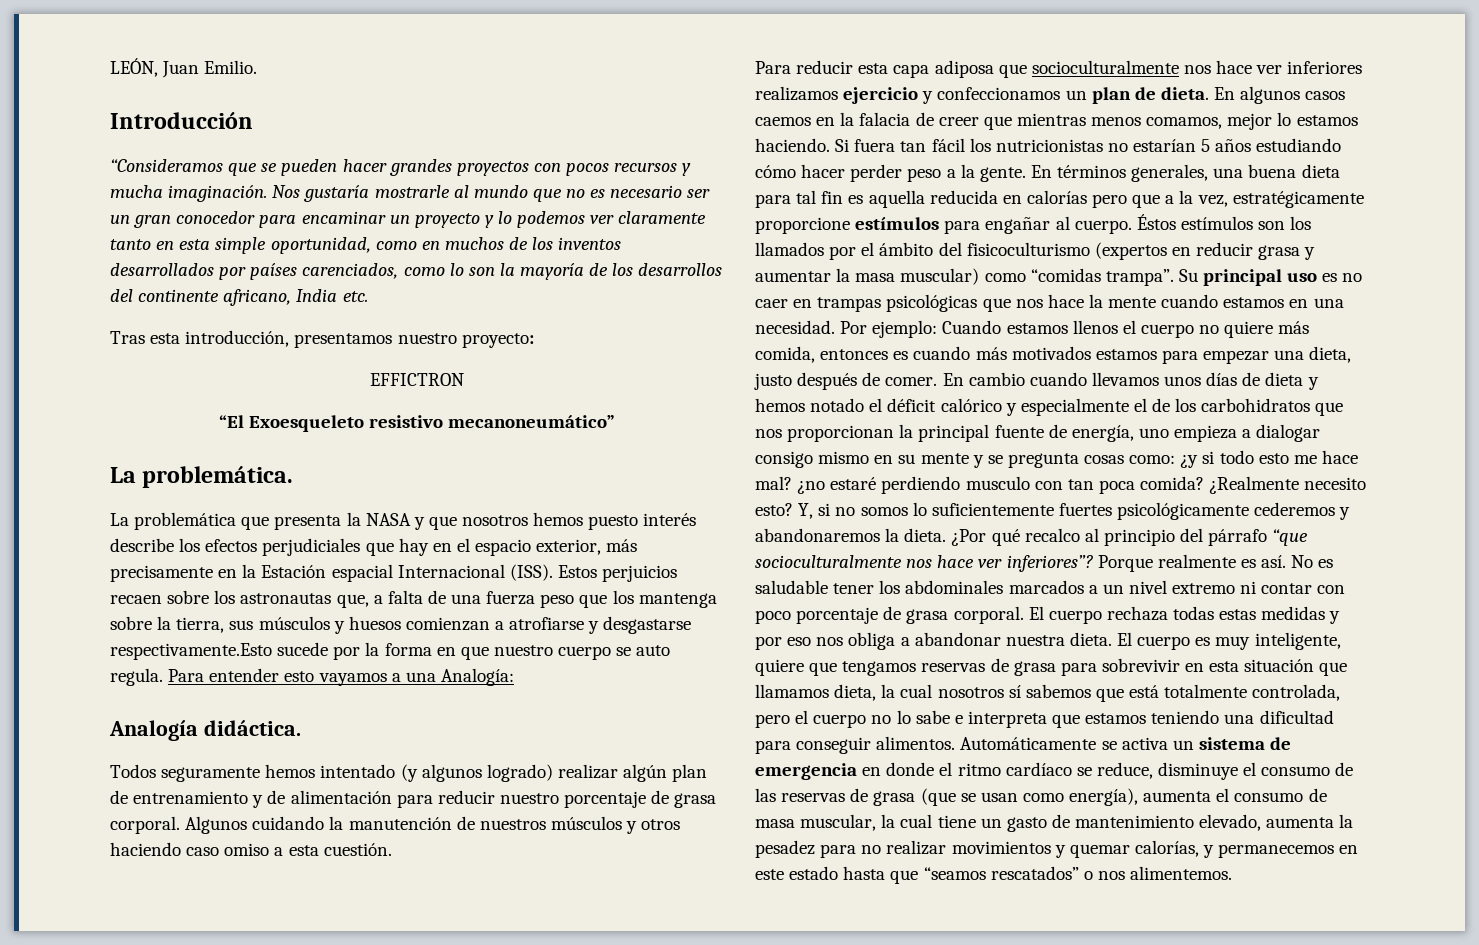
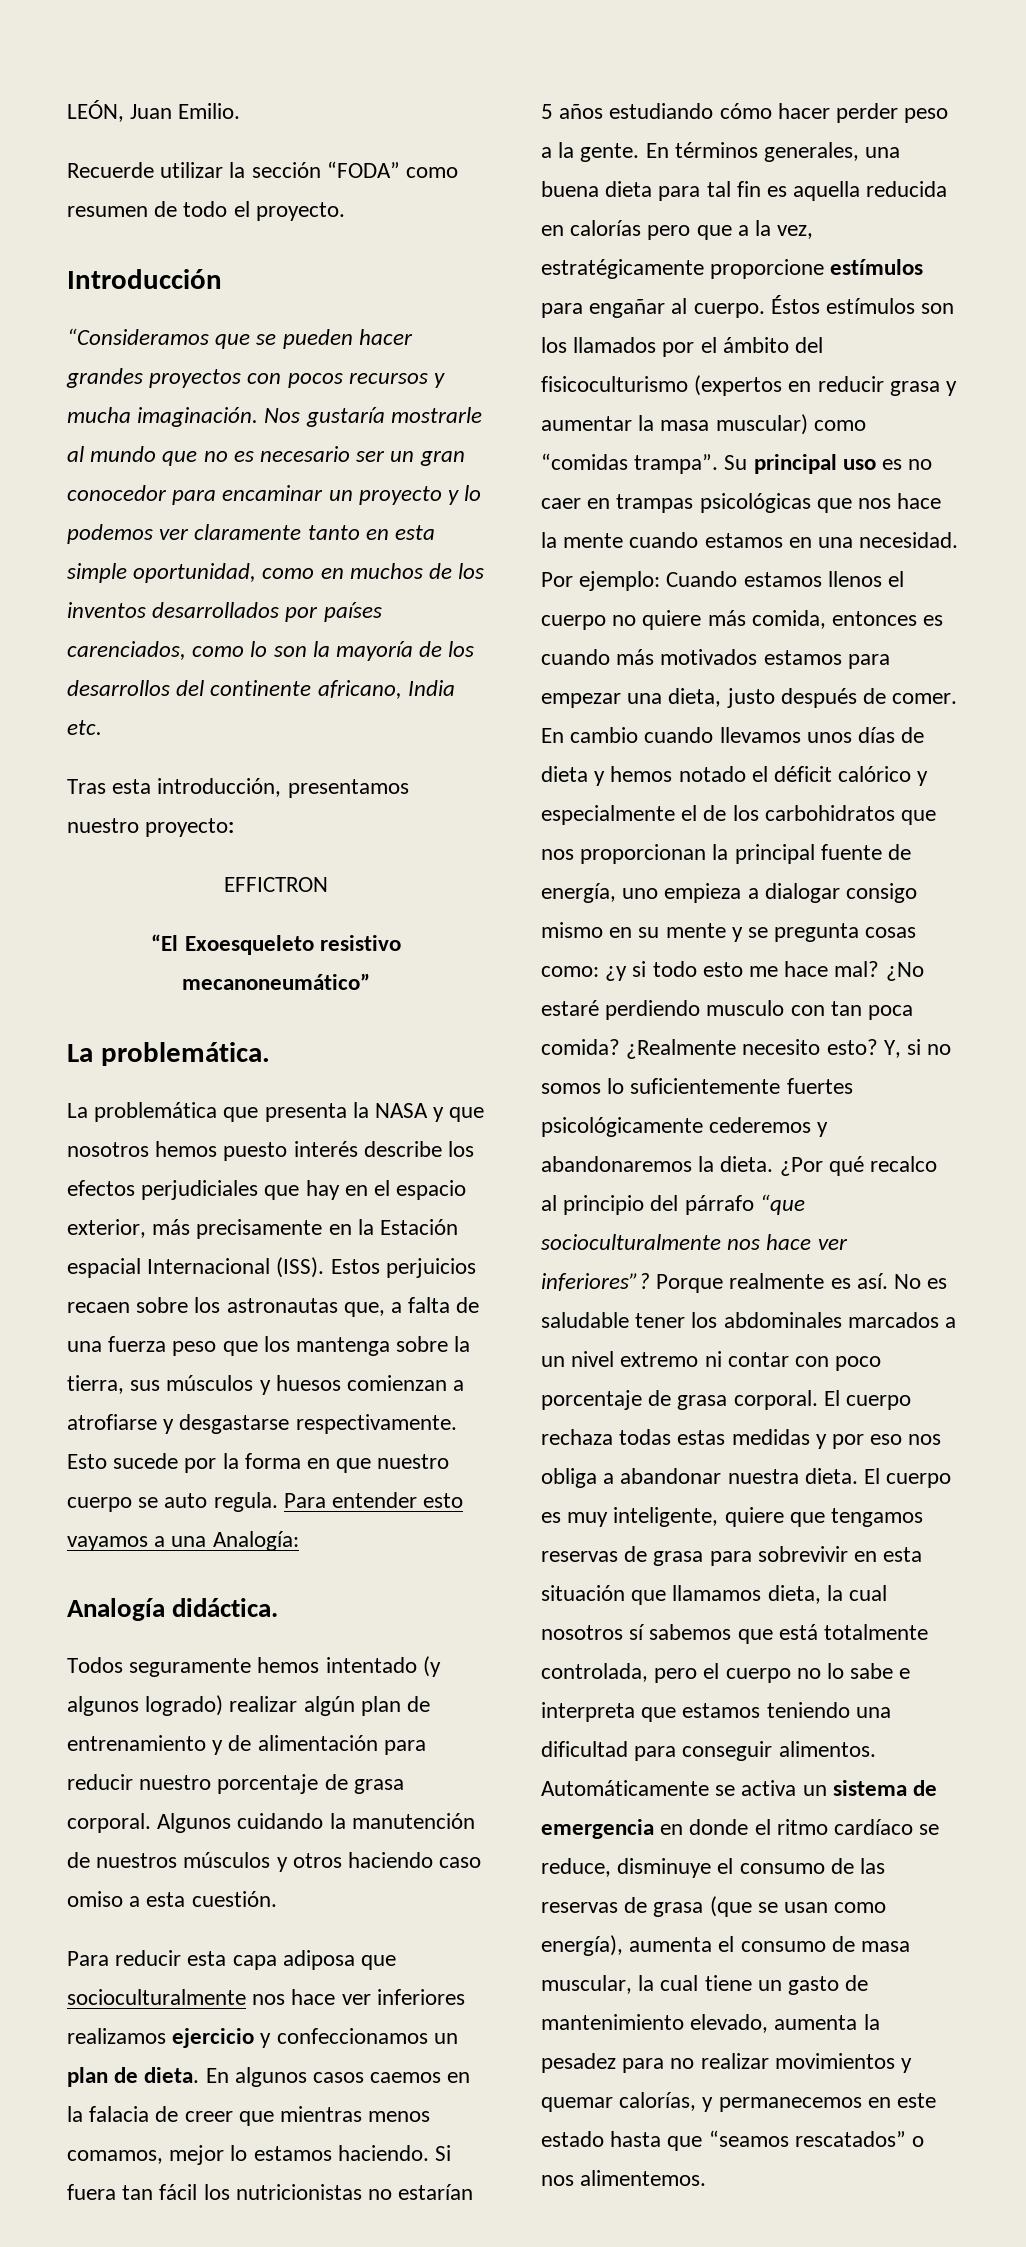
+ Recuerde utilizar la sección “FODA” como resumen de todo el proyecto.
- Estos perjuicios recaen sobre los astronautas que, a falta de una fuerza peso que los mantenga sobre la tierra, sus músculos y huesos comienzan a atrofiarse y desgastarse respectivamente.Esto sucede por la forma en que nuestro cuerpo se auto regula.
+ Estos perjuicios recaen sobre los astronautas que, a falta de una fuerza peso que los mantenga sobre la tierra, sus músculos y huesos comienzan a atrofiarse y desgastarse respectivamente. Esto sucede por la forma en que nuestro cuerpo se auto regula.
- ¿no estaré perdiendo musculo con tan poca comida?
+ ¿No estaré perdiendo musculo con tan poca comida?

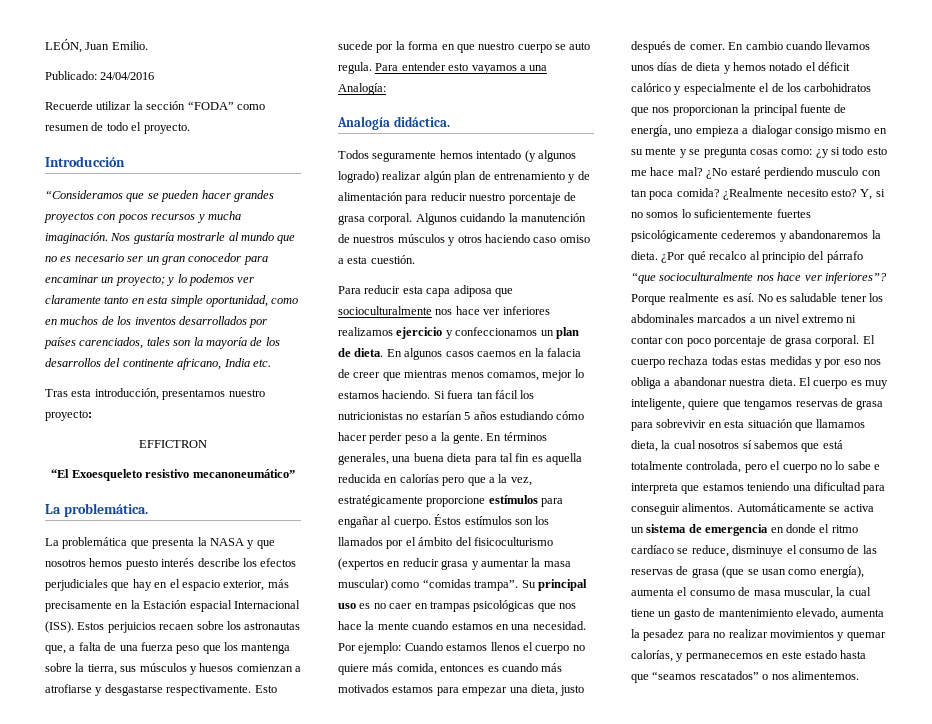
+ Publicado: 24/04/2016
- Nos gustaría mostrarle al mundo que no es necesario ser un gran conocedor para encaminar un proyecto y lo podemos ver claramente tanto en esta simple oportunidad, como en muchos de los inventos desarrollados por países carenciados, como lo son la mayoría de los desarrollos del continente africano, India etc.
+ Nos gustaría mostrarle al mundo que no es necesario ser un gran conocedor para encaminar un proyecto; y lo podemos ver claramente tanto en esta simple oportunidad, como en muchos de los inventos desarrollados por países carenciados, tales son la mayoría de los desarrollos del continente africano, India etc.

